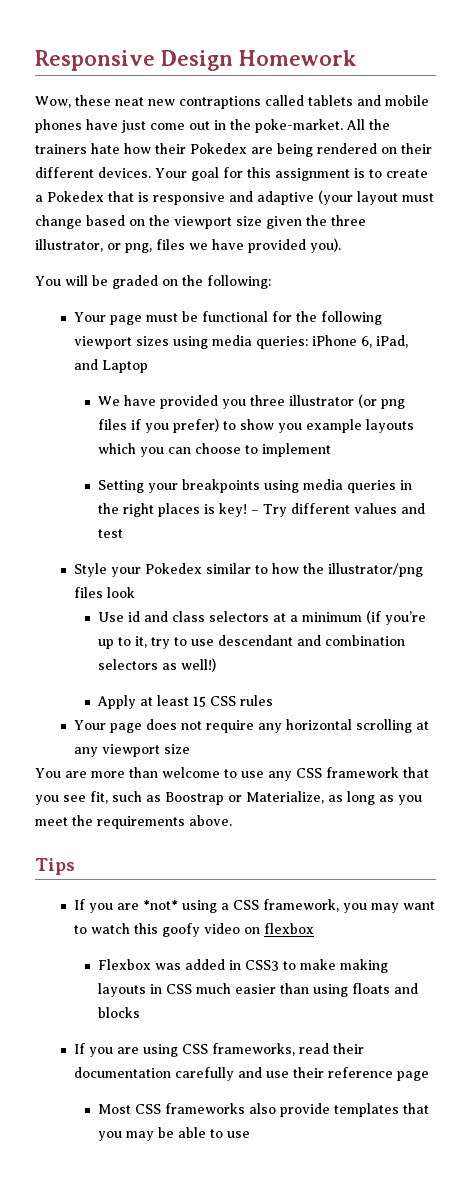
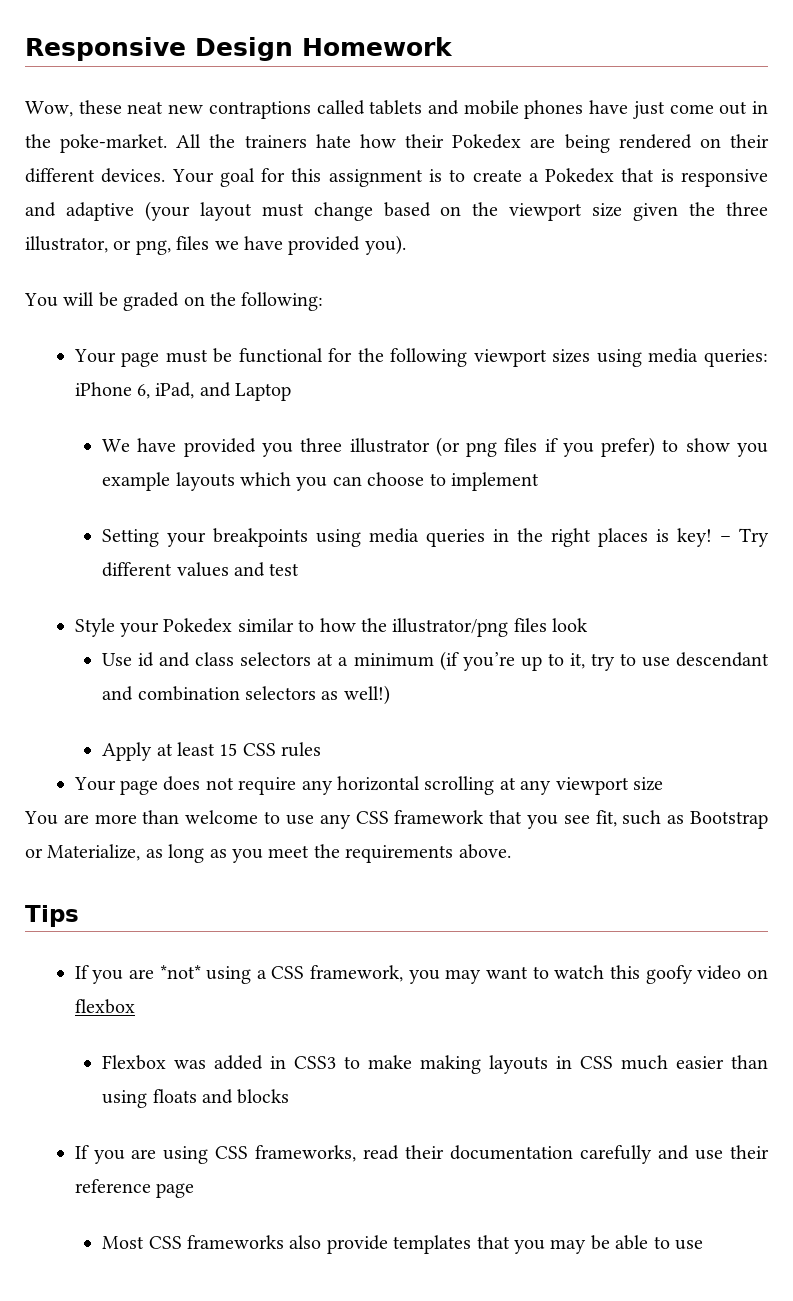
- You are more than welcome to use any CSS framework that you see fit, such as Boostrap or Materialize, as long as you meet the requirements above.
+ You are more than welcome to use any CSS framework that you see fit, such as Bootstrap or Materialize, as long as you meet the requirements above.

